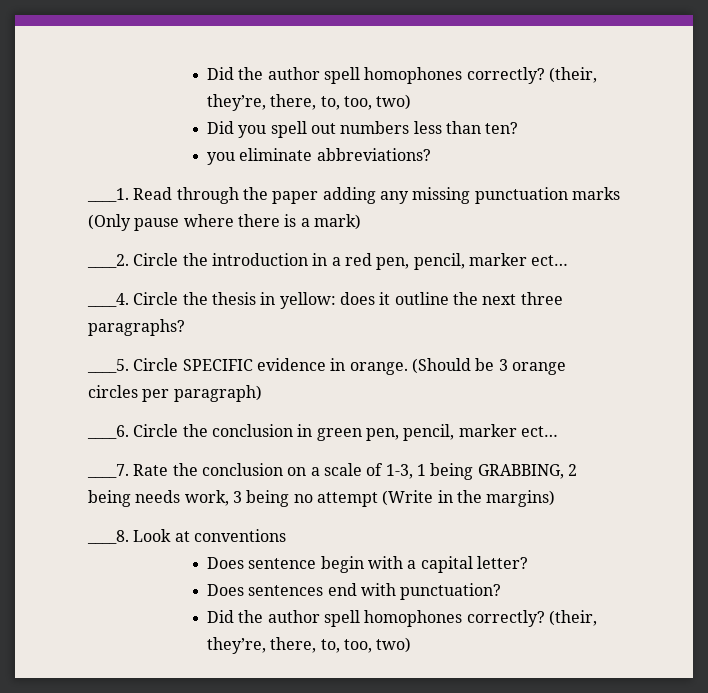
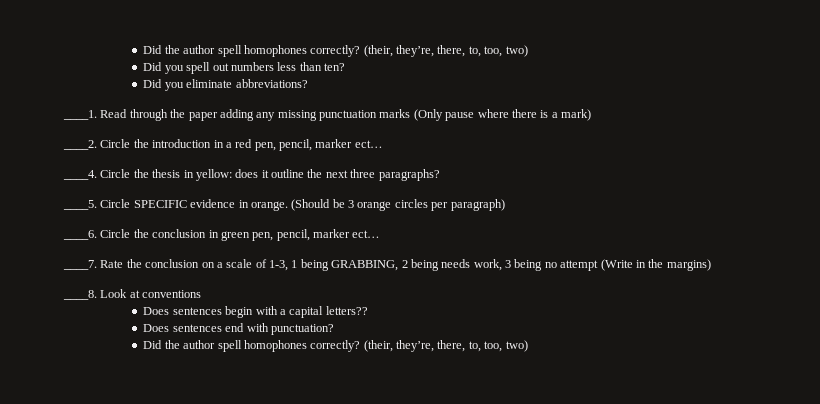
- you eliminate abbreviations?
+ Did you eliminate abbreviations?
- Does sentence begin with a capital letter?
+ Does sentences begin with a capital letters??

